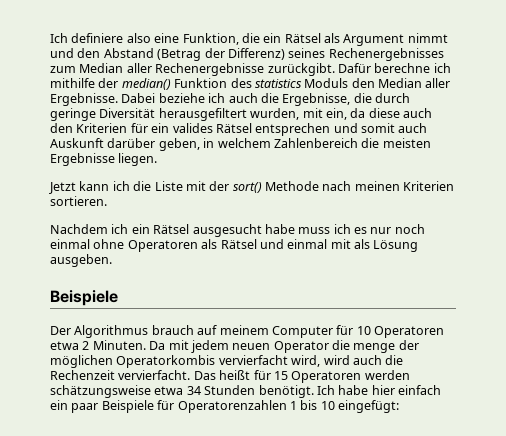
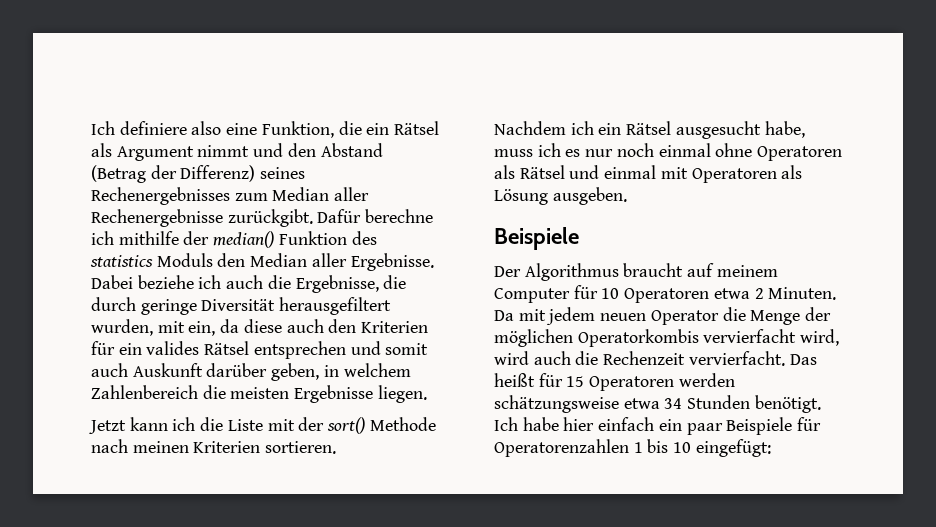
- Nachdem ich ein Rätsel ausgesucht habe muss ich es nur noch einmal ohne Operatoren als Rätsel und einmal mit als Lösung ausgeben.
+ Nachdem ich ein Rätsel ausgesucht habe, muss ich es nur noch einmal ohne Operatoren als Rätsel und einmal mit Operatoren als Lösung ausgeben.
- Der Algorithmus brauch auf meinem Computer für 10 Operatoren etwa 2 Minuten.
+ Der Algorithmus braucht auf meinem Computer für 10 Operatoren etwa 2 Minuten.
- Da mit jedem neuen Operator die menge der möglichen Operatorkombis vervierfacht wird, wird auch die Rechenzeit vervierfacht.
+ Da mit jedem neuen Operator die Menge der möglichen Operatorkombis vervierfacht wird, wird auch die Rechenzeit vervierfacht.

